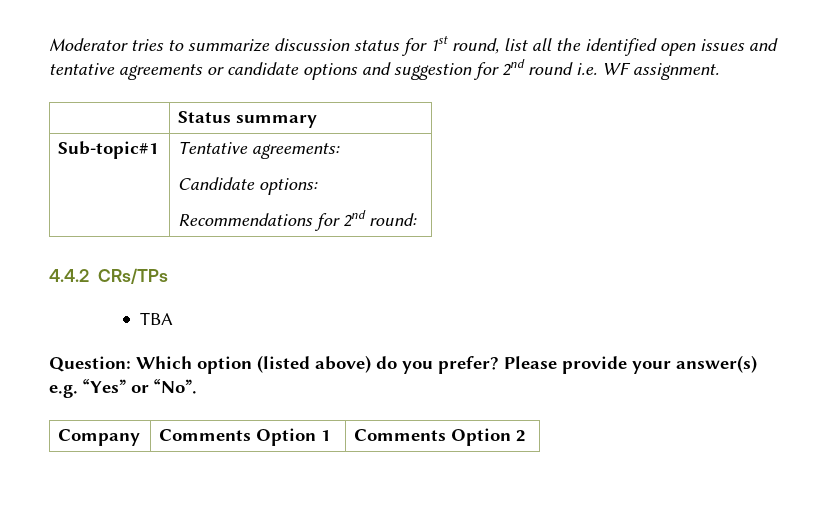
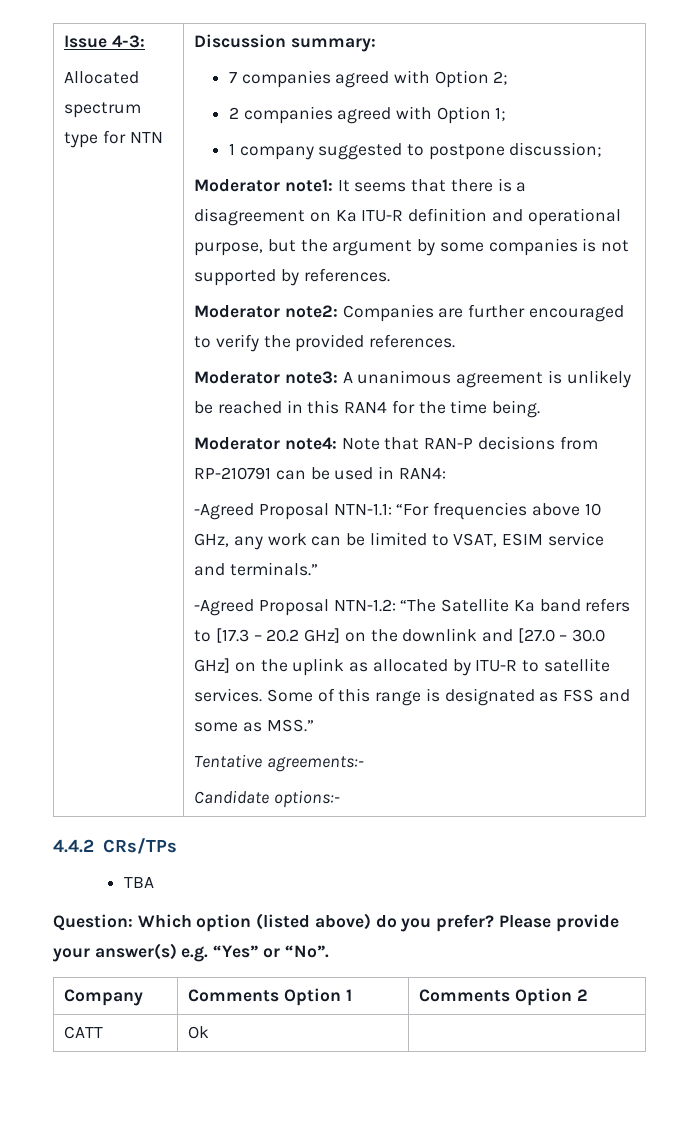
- Moderator tries to summarize discussion status for 1st round, list all the identified open issues and tentative agreements or candidate options and suggestion for 2nd round i.e. WF assignment.
- | Status summary
- Sub-topic#1 | Tentative agreements:
- Candidate options:
- Recommendations for 2nd round:
+ Issue 4-3:
+ Allocated spectrum type for NTN | Discussion summary:
+ 7 companies agreed with Option 2;
+ 2 companies agreed with Option 1;
+ 1 company suggested to postpone discussion;
+ Moderator note1: It seems that there is a disagreement on Ka ITU-R definition and operational purpose, but the argument by some companies is not supported by references.
+ Moderator note2: Companies are further encouraged to verify the provided references.
+ Moderator note3: A unanimous agreement is unlikely be reached in this RAN4 for the time being.
+ Moderator note4: Note that RAN-P decisions from RP-210791 can be used in RAN4:
+ -Agreed Proposal NTN-1.1: “For frequencies above 10 GHz, any work can be limited to VSAT, ESIM service and terminals.”
+ -Agreed Proposal NTN-1.2: “The Satellite Ka band refers to [17.3 – 20.2 GHz] on the downlink and [27.0 – 30.0 GHz] on the uplink as allocated by ITU-R to satellite services. Some of this range is designated as FSS and some as MSS.”
+ Tentative agreements:-
+ Candidate options:-
+ CATT | Ok |

